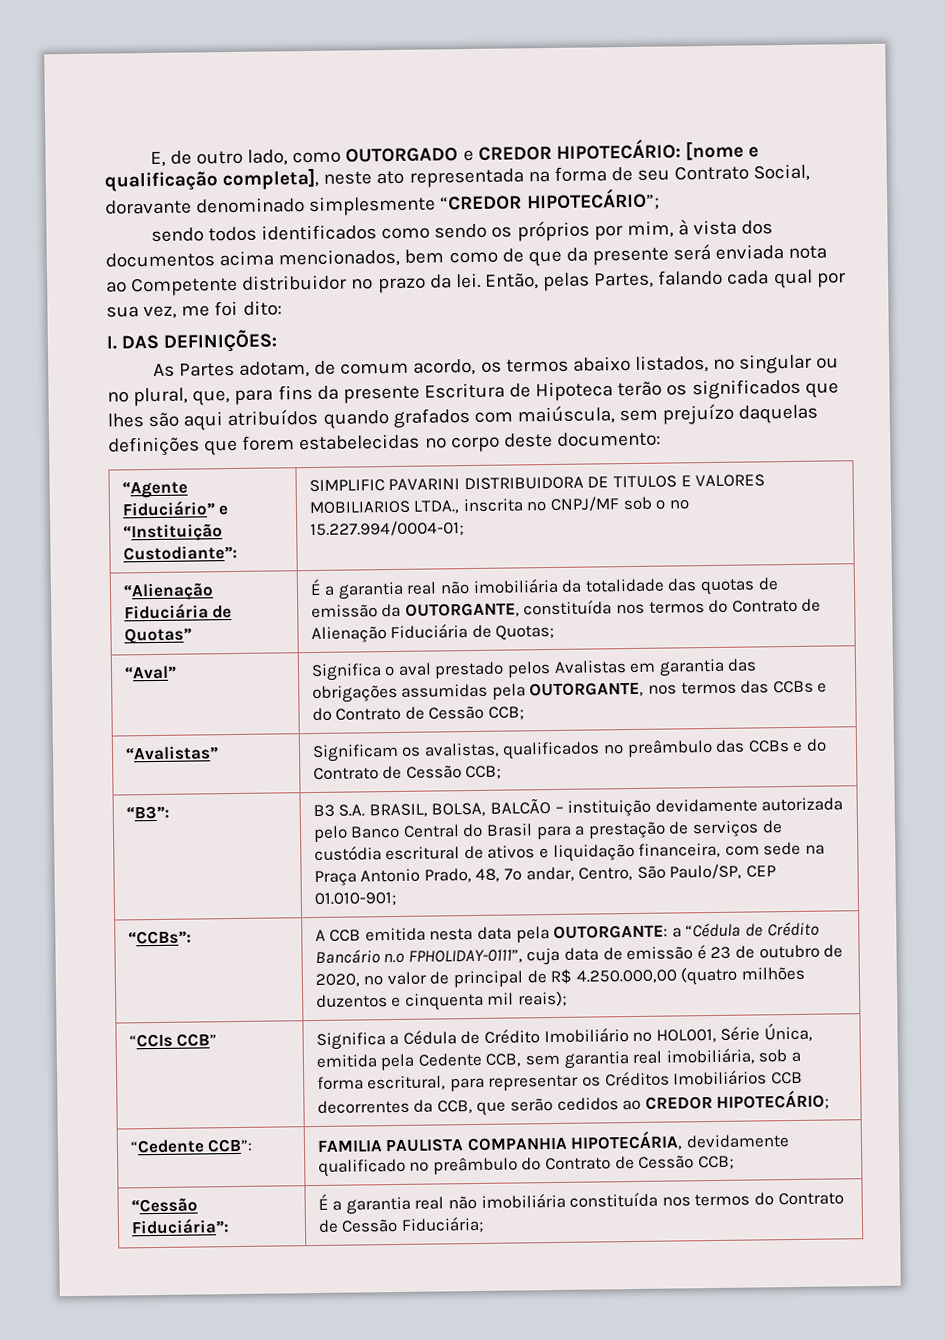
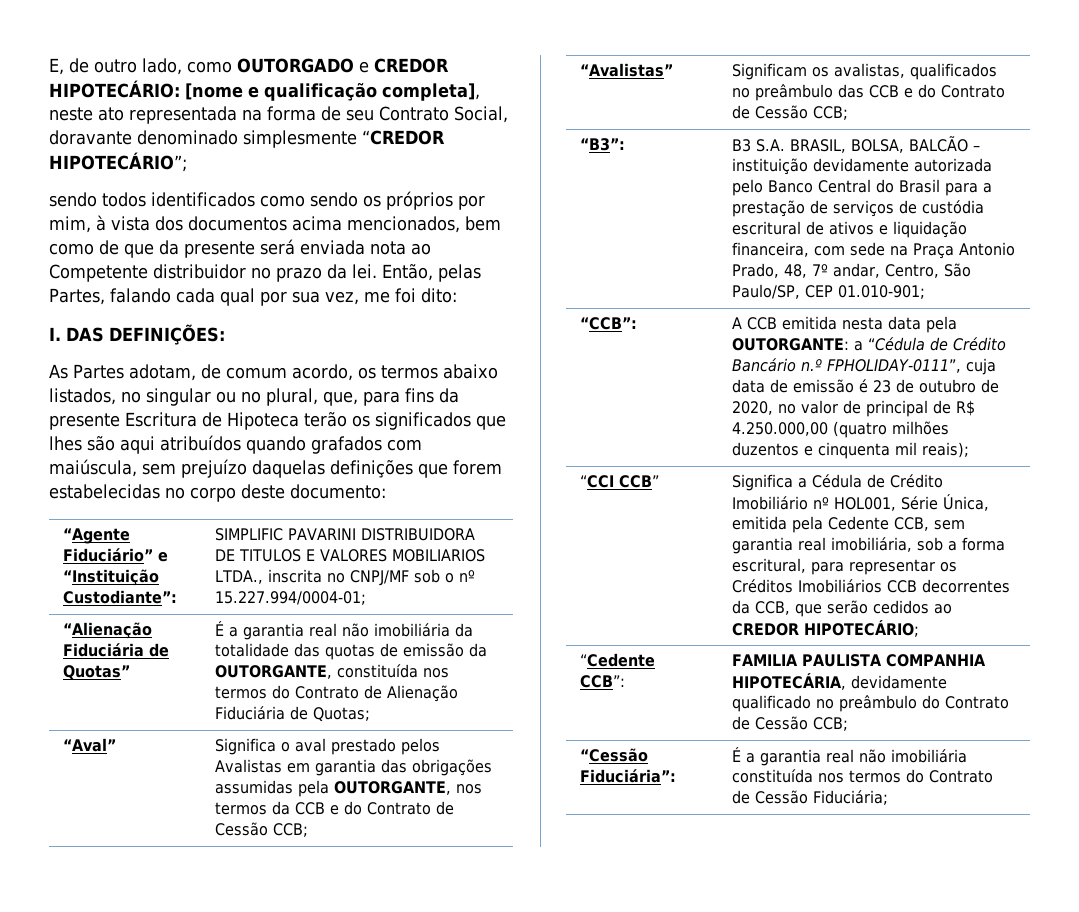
- “Aval” | Significa o aval prestado pelos Avalistas em garantia das obrigações assumidas pela OUTORGANTE, nos termos das CCBs e do Contrato de Cessão CCB;
+ “Aval” | Significa o aval prestado pelos Avalistas em garantia das obrigações assumidas pela OUTORGANTE, nos termos da CCB e do Contrato de Cessão CCB;
- “Avalistas” | Significam os avalistas, qualificados no preâmbulo das CCBs e do Contrato de Cessão CCB;
+ “Avalistas” | Significam os avalistas, qualificados no preâmbulo das CCB e do Contrato de Cessão CCB;
- “CCBs”: | A CCB emitida nesta data pela OUTORGANTE: a “Cédula de Crédito Bancário n.º FPHOLIDAY-0111”, cuja data de emissão é 23 de outubro de 2020, no valor de principal de R$ 4.250.000,00 (quatro milhões duzentos e cinquenta mil reais);
+ “CCB”: | A CCB emitida nesta data pela OUTORGANTE: a “Cédula de Crédito Bancário n.º FPHOLIDAY-0111”, cuja data de emissão é 23 de outubro de 2020, no valor de principal de R$ 4.250.000,00 (quatro milhões duzentos e cinquenta mil reais);
- “CCIs CCB” | Significa a Cédula de Crédito Imobiliário nº HOL001, Série Única, emitida pela Cedente CCB, sem garantia real imobiliária, sob a forma escritural, para representar os Créditos Imobiliários CCB decorrentes da CCB, que serão cedidos ao CREDOR HIPOTECÁRIO;
+ “CCI CCB” | Significa a Cédula de Crédito Imobiliário nº HOL001, Série Única, emitida pela Cedente CCB, sem garantia real imobiliária, sob a forma escritural, para representar os Créditos Imobiliários CCB decorrentes da CCB, que serão cedidos ao CREDOR HIPOTECÁRIO;

